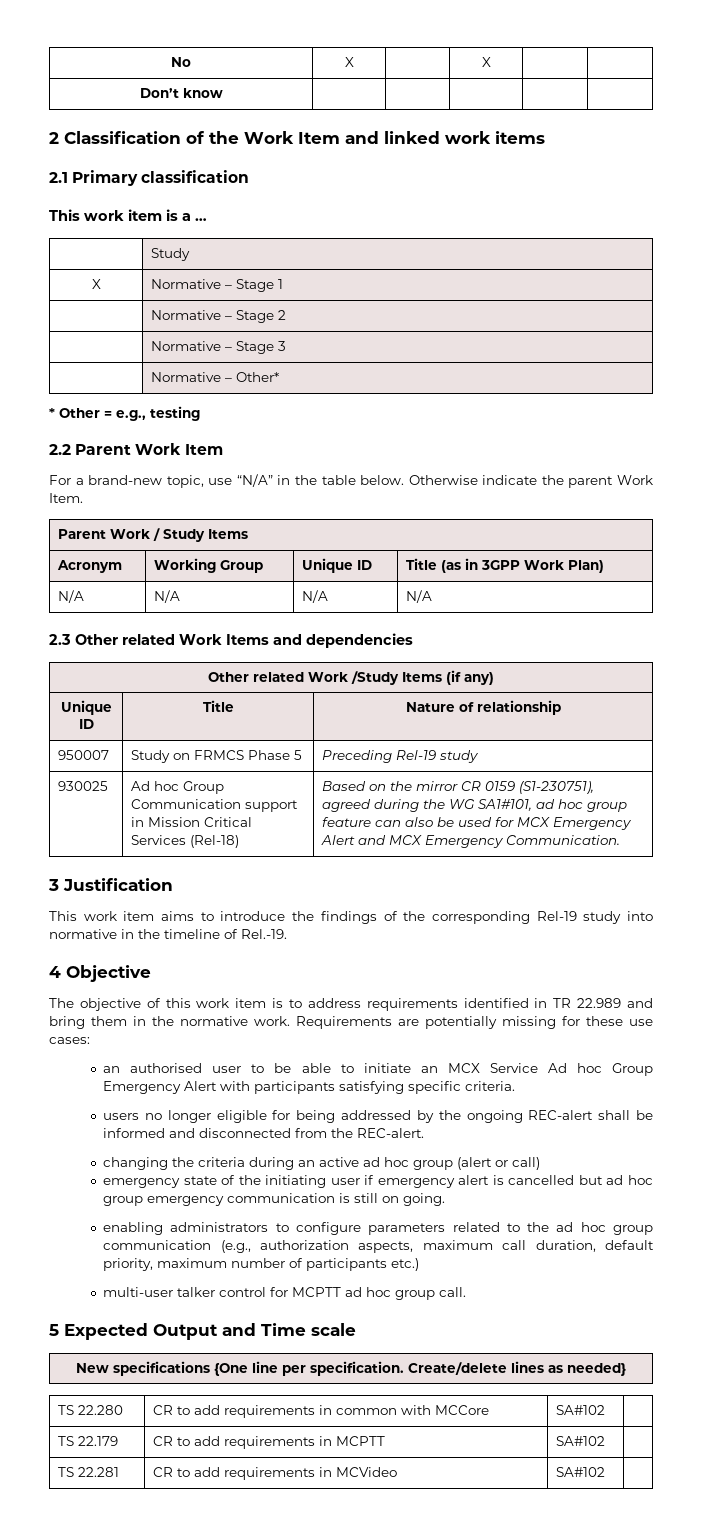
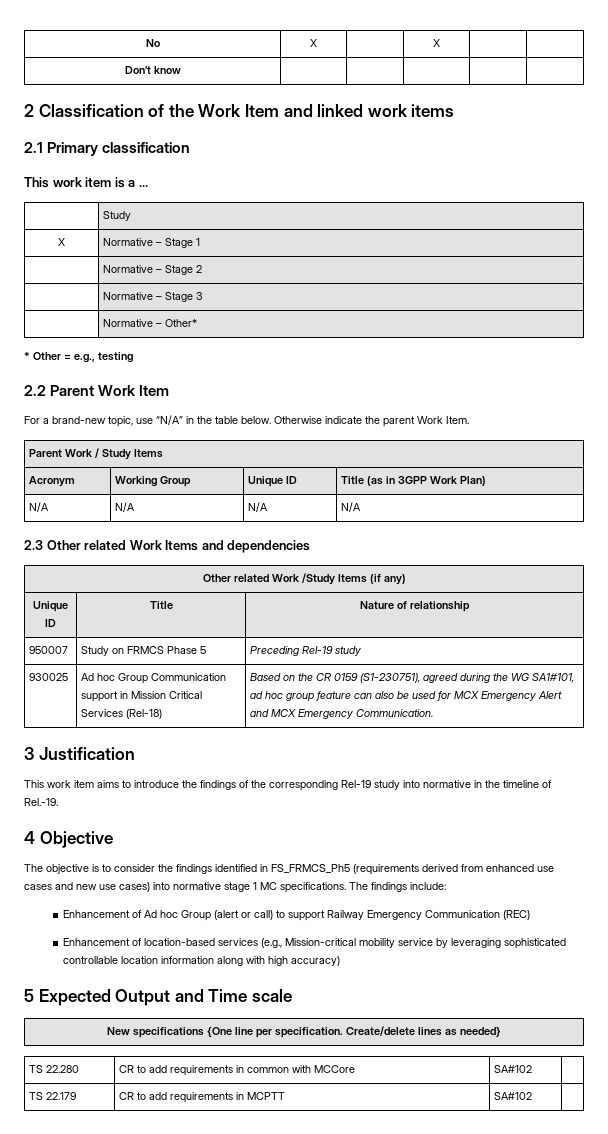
- 930025 | Ad hoc Group Communication support in Mission Critical Services (Rel-18) | Based on the mirror CR 0159 (S1-230751), agreed during the WG SA1#101, ad hoc group feature can also be used for MCX Emergency Alert and MCX Emergency Communication.
+ 930025 | Ad hoc Group Communication support in Mission Critical Services (Rel-18) | Based on the CR 0159 (S1-230751), agreed during the WG SA1#101, ad hoc group feature can also be used for MCX Emergency Alert and MCX Emergency Communication.
- The objective of this work item is to address requirements identified in TR 22.989 and bring them in the normative work. Requirements are potentially missing for these use cases:
- an authorised user to be able to initiate an MCX Service Ad hoc Group Emergency Alert with participants satisfying specific criteria.
- users no longer eligible for being addressed by the ongoing REC-alert shall be informed and disconnected from the REC-alert.
- changing the criteria during an active ad hoc group (alert or call)
- emergency state of the initiating user if emergency alert is cancelled but ad hoc group emergency communication is still on going.
- enabling administrators to configure parameters related to the ad hoc group communication (e.g., authorization aspects, maximum call duration, default priority, maximum number of participants etc.)
- multi-user talker control for MCPTT ad hoc group call.
+ The objective is to consider the findings identified in FS_FRMCS_Ph5 (requirements derived from enhanced use cases and new use cases) into normative stage 1 MC specifications. The findings include:
+ Enhancement of Ad hoc Group (alert or call) to support Railway Emergency Communication (REC)
+ Enhancement of location-based services (e.g., Mission-critical mobility service by leveraging sophisticated controllable location information along with high accuracy)
- TS 22.281 | CR to add requirements in MCVideo | SA#102 |

